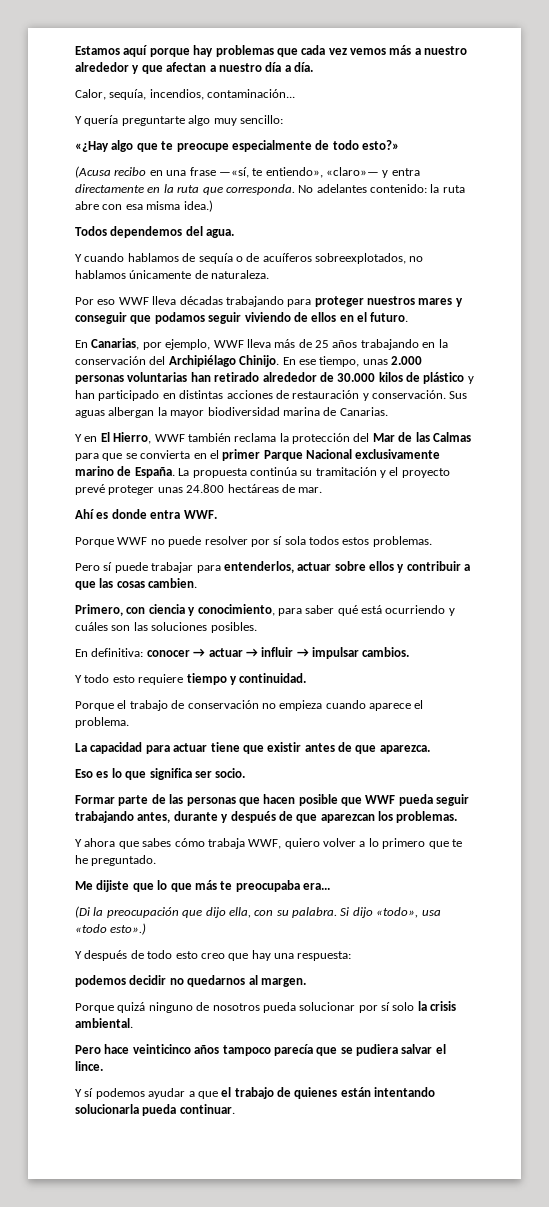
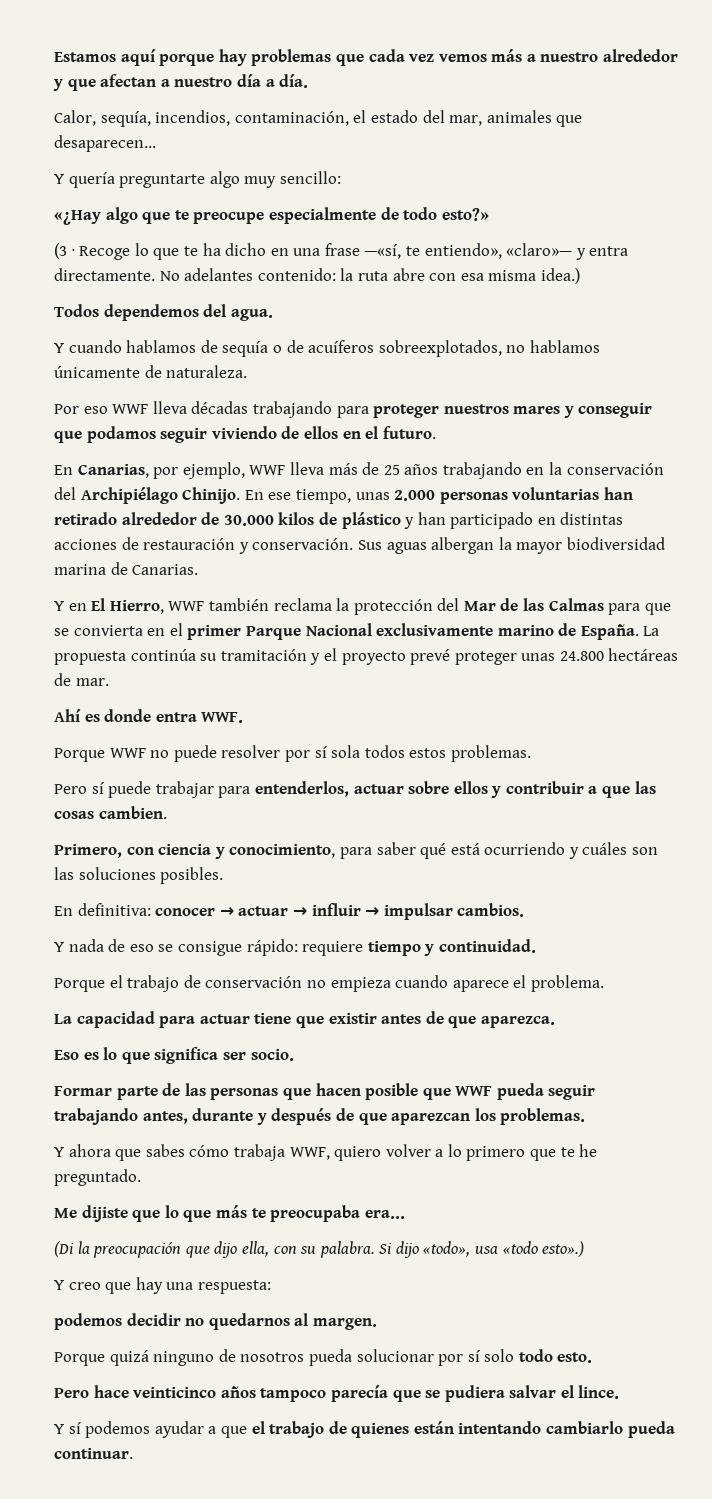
- Calor, sequía, incendios, contaminación...
+ Calor, sequía, incendios, contaminación, el estado del mar, animales que desaparecen...
- (Acusa recibo en una frase —«sí, te entiendo», «claro»— y entra directamente en la ruta que corresponda.
+ (3 · Recoge lo que te ha dicho en una frase —«sí, te entiendo», «claro»— y entra directamente.
- Y todo esto requiere tiempo y continuidad.
+ Y nada de eso se consigue rápido: requiere tiempo y continuidad.
- Y después de todo esto creo que hay una respuesta:
+ Y creo que hay una respuesta:
- Porque quizá ninguno de nosotros pueda solucionar por sí solo la crisis ambiental.
+ Porque quizá ninguno de nosotros pueda solucionar por sí solo todo esto.
- Y sí podemos ayudar a que el trabajo de quienes están intentando solucionarla pueda continuar.
+ Y sí podemos ayudar a que el trabajo de quienes están intentando cambiarlo pueda continuar.

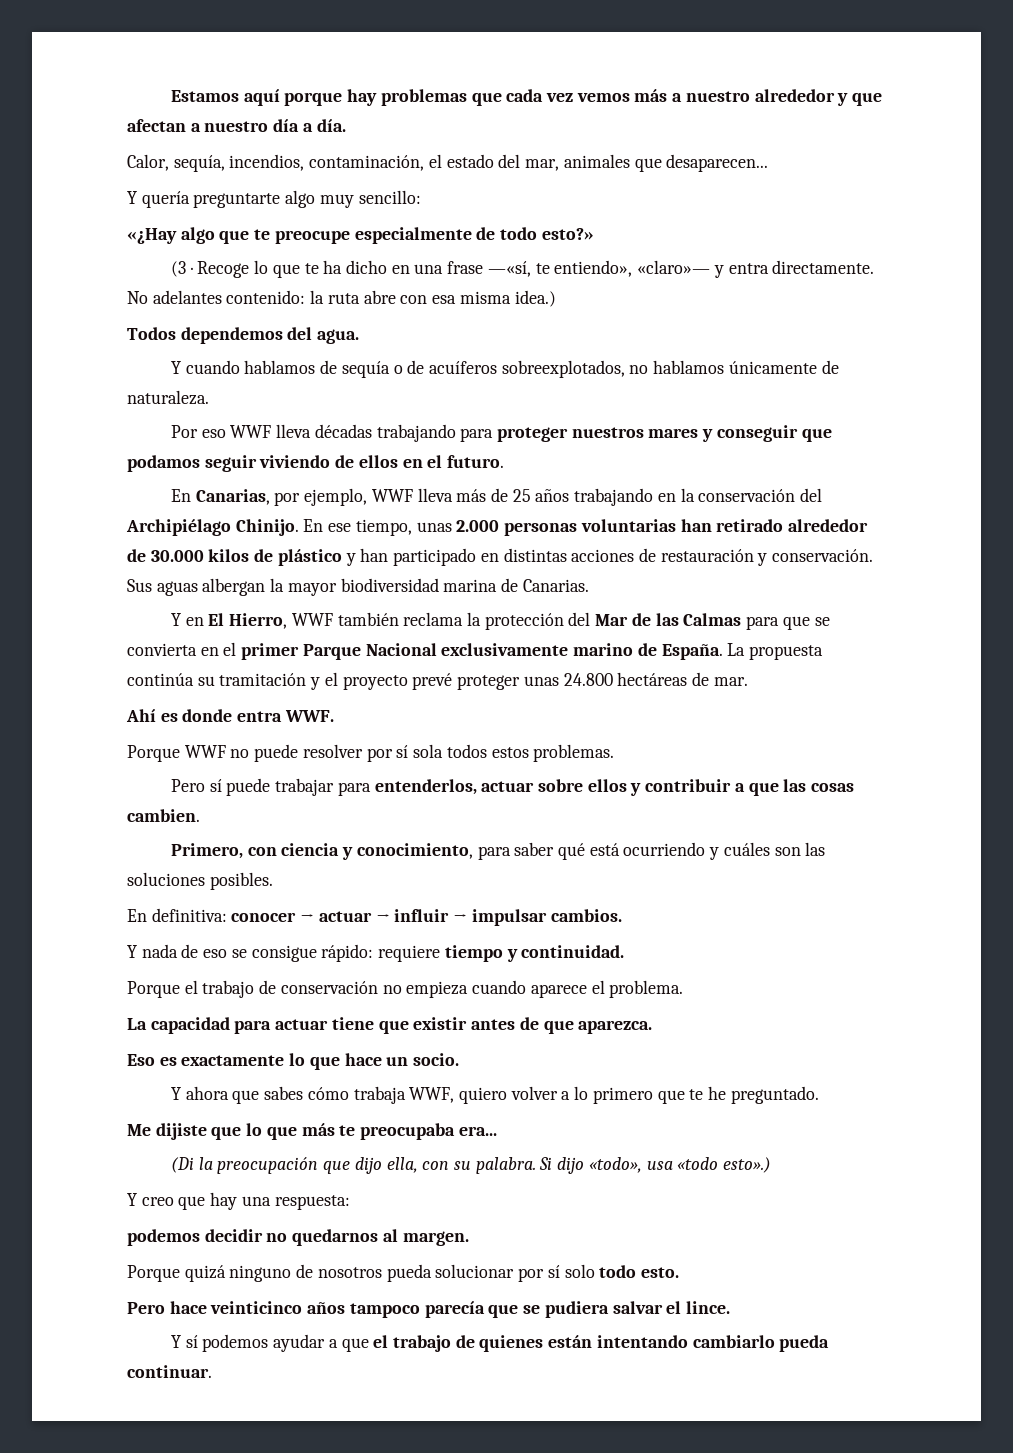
- Eso es lo que significa ser socio.
+ Eso es exactamente lo que hace un socio.
- Formar parte de las personas que hacen posible que WWF pueda seguir trabajando antes, durante y después de que aparezcan los problemas.

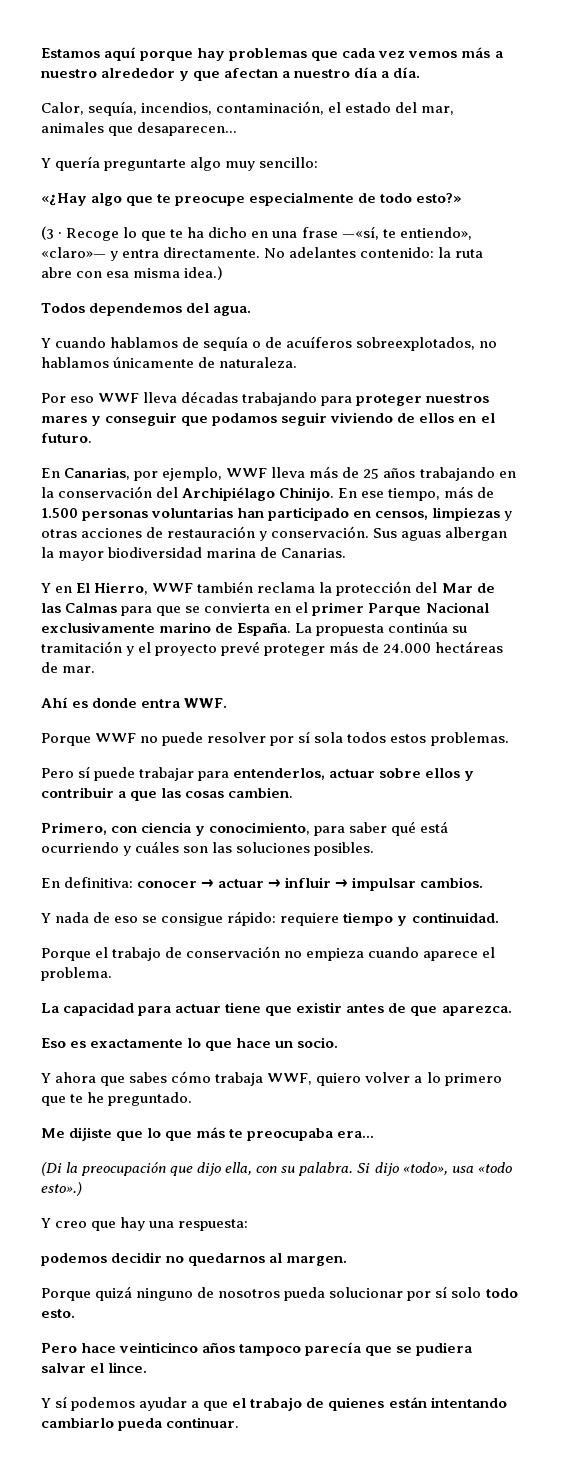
- En ese tiempo, unas 2.000 personas voluntarias han retirado alrededor de 30.000 kilos de plástico y han participado en distintas acciones de restauración y conservación.
+ En ese tiempo, más de 1.500 personas voluntarias han participado en censos, limpiezas y otras acciones de restauración y conservación.
- La propuesta continúa su tramitación y el proyecto prevé proteger unas 24.800 hectáreas de mar.
+ La propuesta continúa su tramitación y el proyecto prevé proteger más de 24.000 hectáreas de mar.

